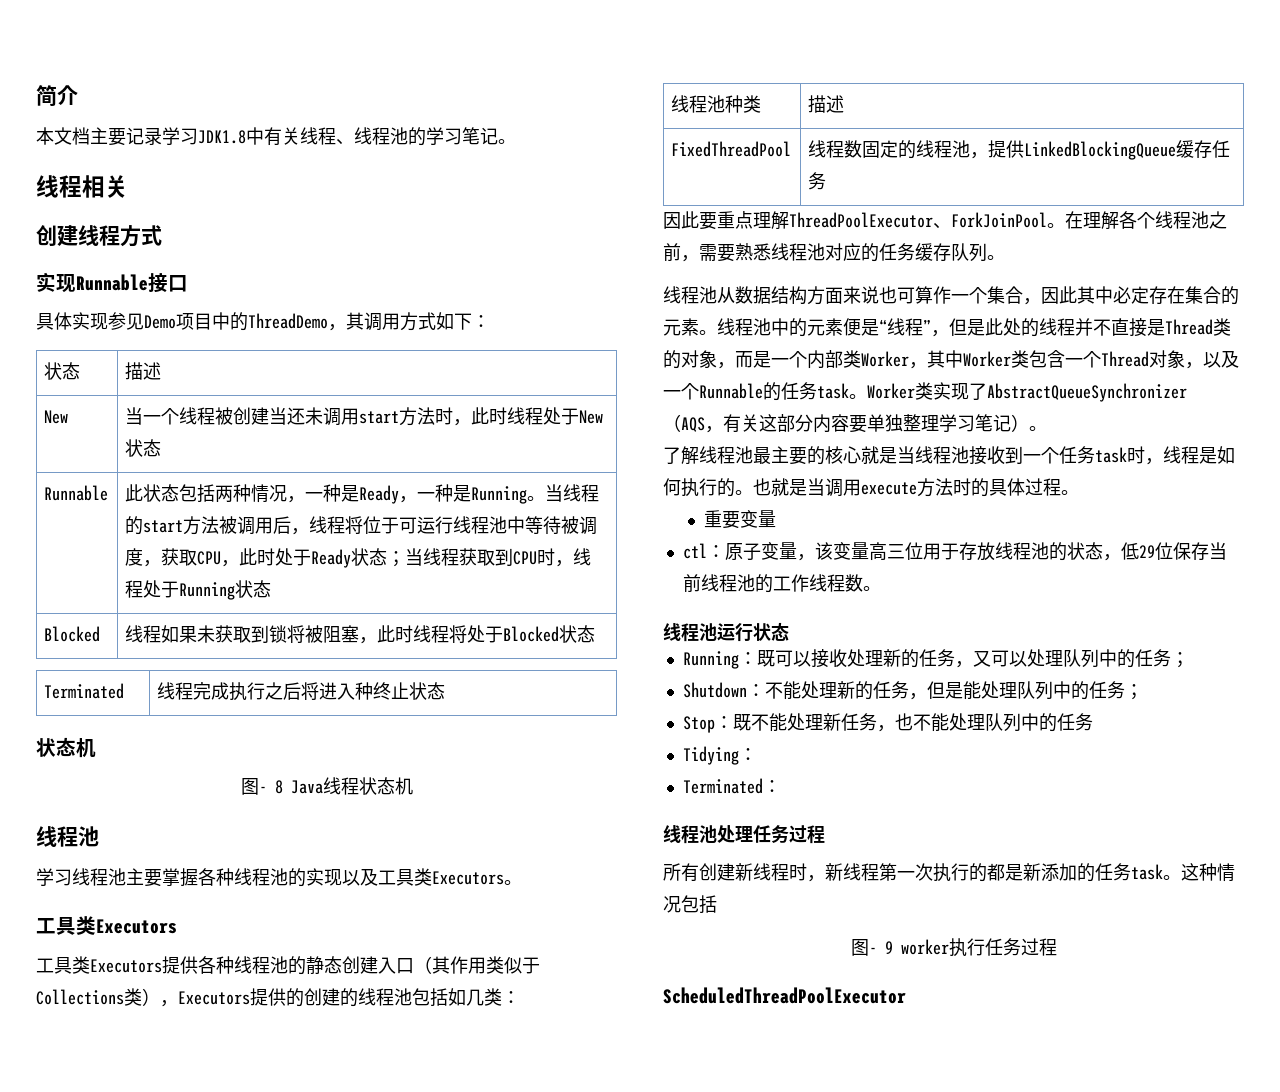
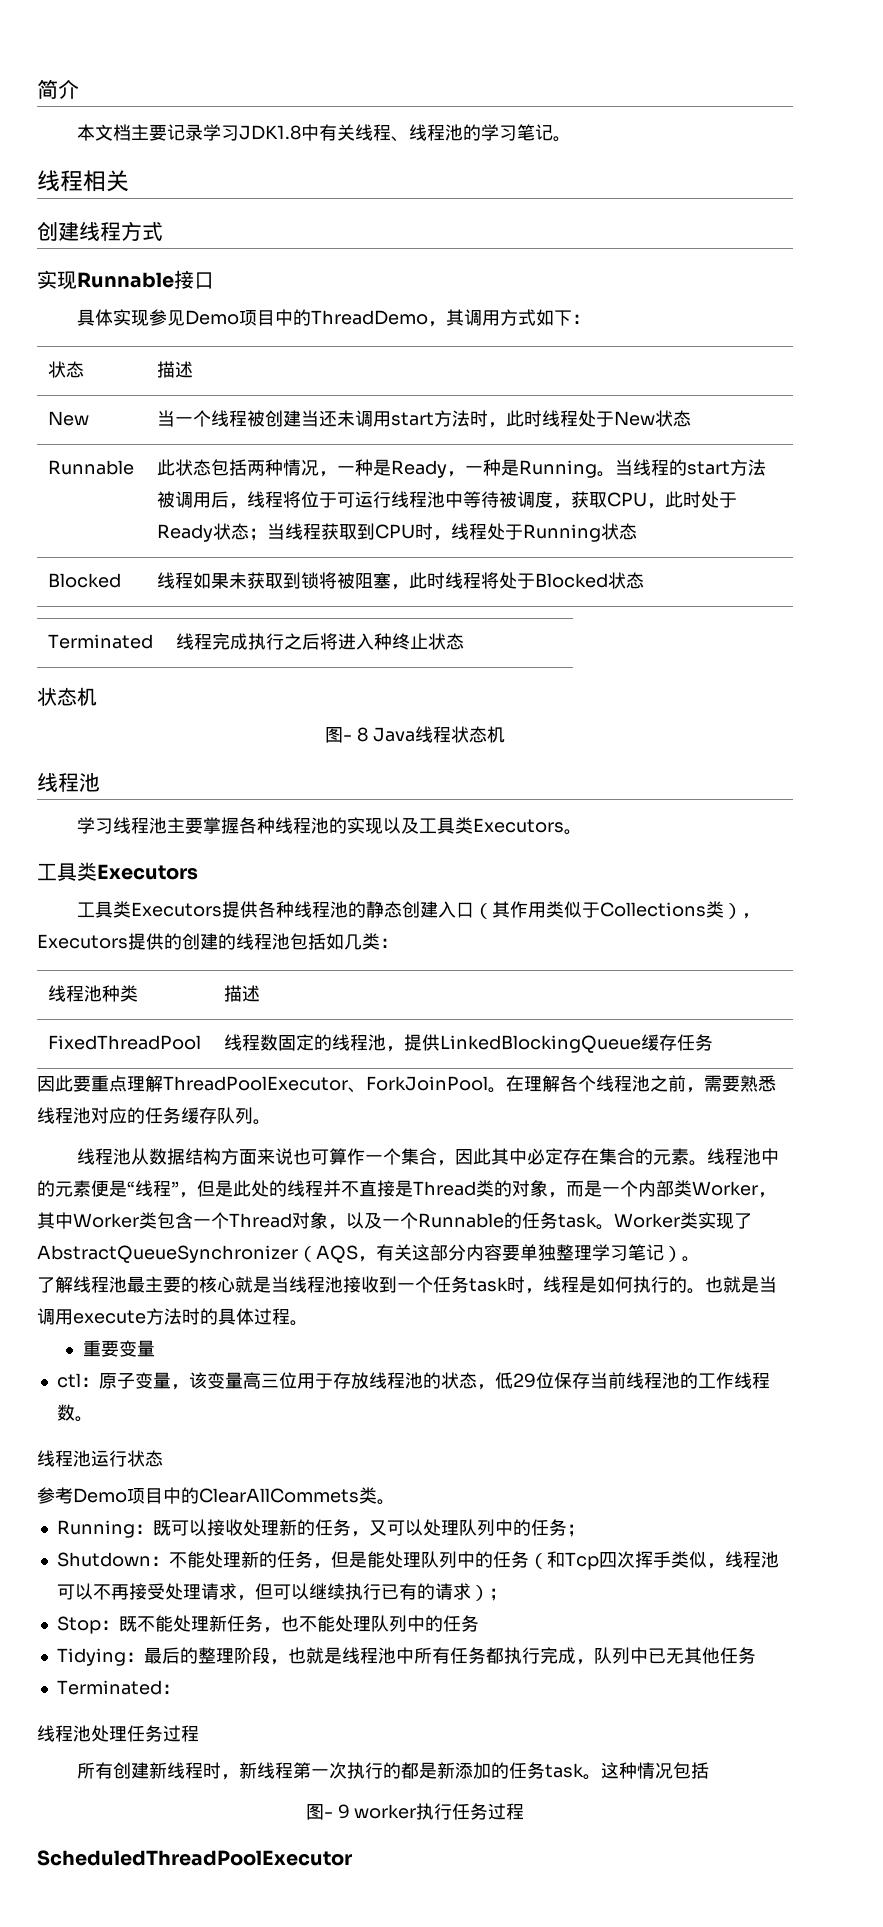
+ 参考Demo项目中的ClearAllCommets类。
- Shutdown：不能处理新的任务，但是能处理队列中的任务；
+ Shutdown：不能处理新的任务，但是能处理队列中的任务（和Tcp四次挥手类似，线程池可以不再接受处理请求，但可以继续执行已有的请求）；
- Tidying：
+ Tidying：最后的整理阶段，也就是线程池中所有任务都执行完成，队列中已无其他任务

